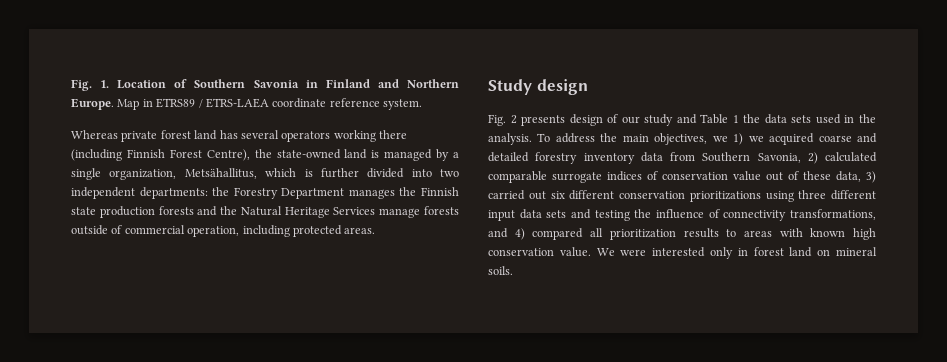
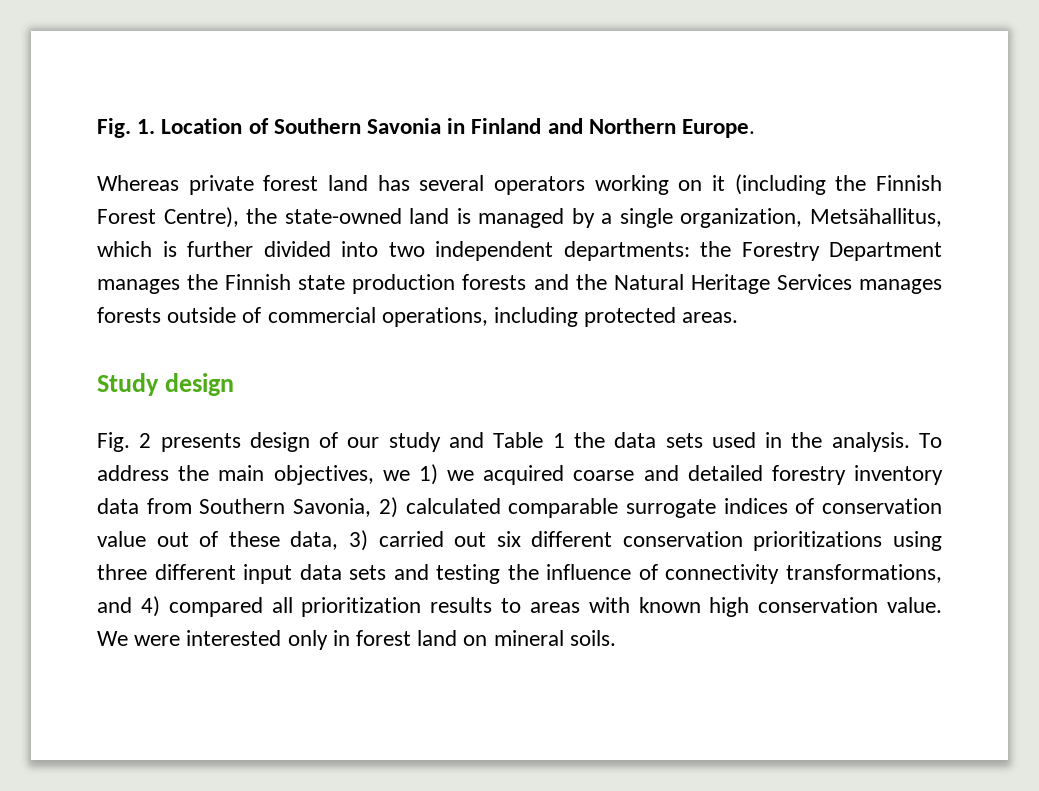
- Map in ETRS89 / ETRS-LAEA coordinate reference system.
- Whereas private forest land has several operators working there (including Finnish Forest Centre), the state-owned land is managed by a single organization, Metsähallitus, which is further divided into two independent departments: the Forestry Department manages the Finnish state production forests and the Natural Heritage Services manage forests outside of commercial operation, including protected areas.
+ Whereas private forest land has several operators working on it (including the Finnish Forest Centre), the state-owned land is managed by a single organization, Metsähallitus, which is further divided into two independent departments: the Forestry Department manages the Finnish state production forests and the Natural Heritage Services manages forests outside of commercial operations, including protected areas.

